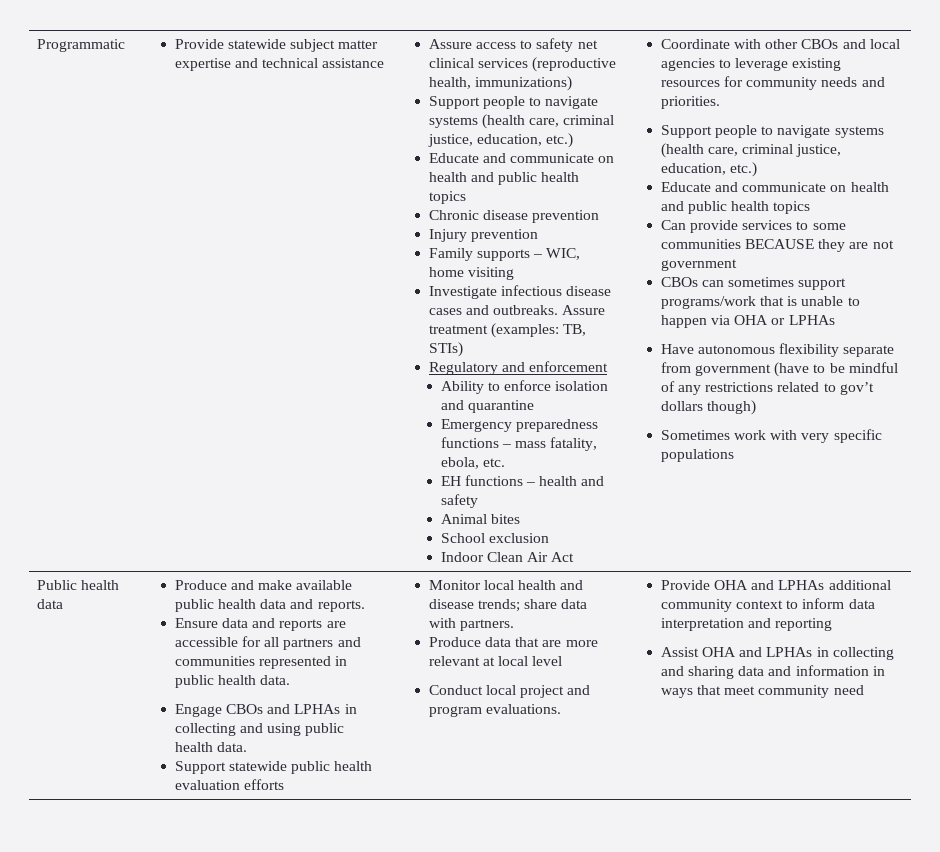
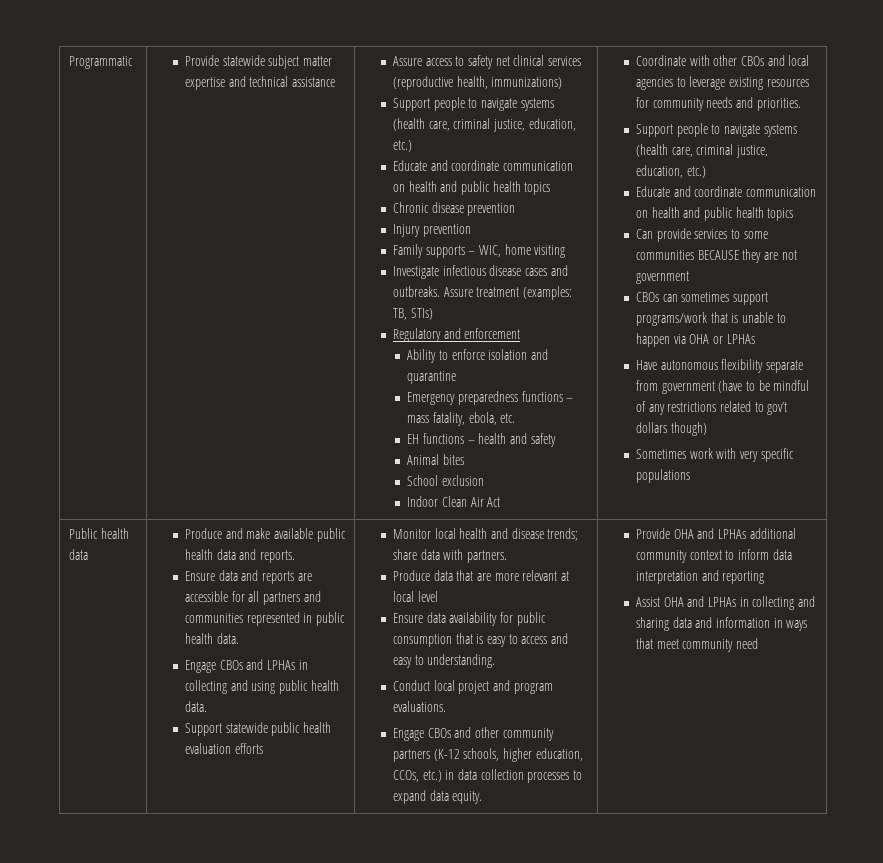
  Assure access to safety net clinical services (reproductive health, immunizations)
  Support people to navigate systems (health care, criminal justice, education, etc.)
- Educate and communicate on health and public health topics
+ Educate and coordinate communication on health and public health topics
  Coordinate with other CBOs and local agencies to leverage existing resources for community needs and priorities.
  Support people to navigate systems (health care, criminal justice, education, etc.)
- Educate and communicate on health and public health topics
+ Educate and coordinate communication on health and public health topics
+ Ensure data availability for public consumption that is easy to access and easy to understanding.
+ Engage CBOs and other community partners (K-12 schools, higher education, CCOs, etc.) in data collection processes to expand data equity.

